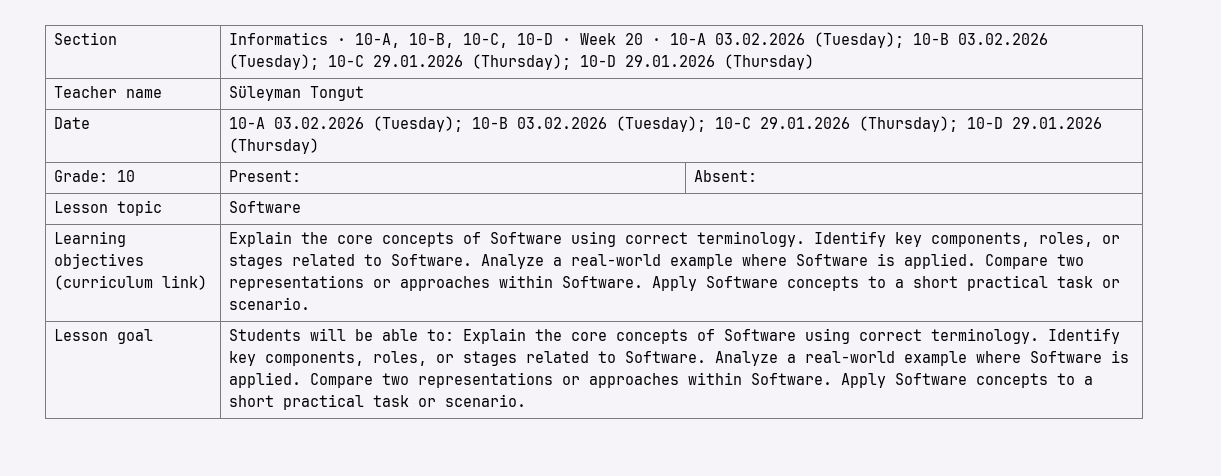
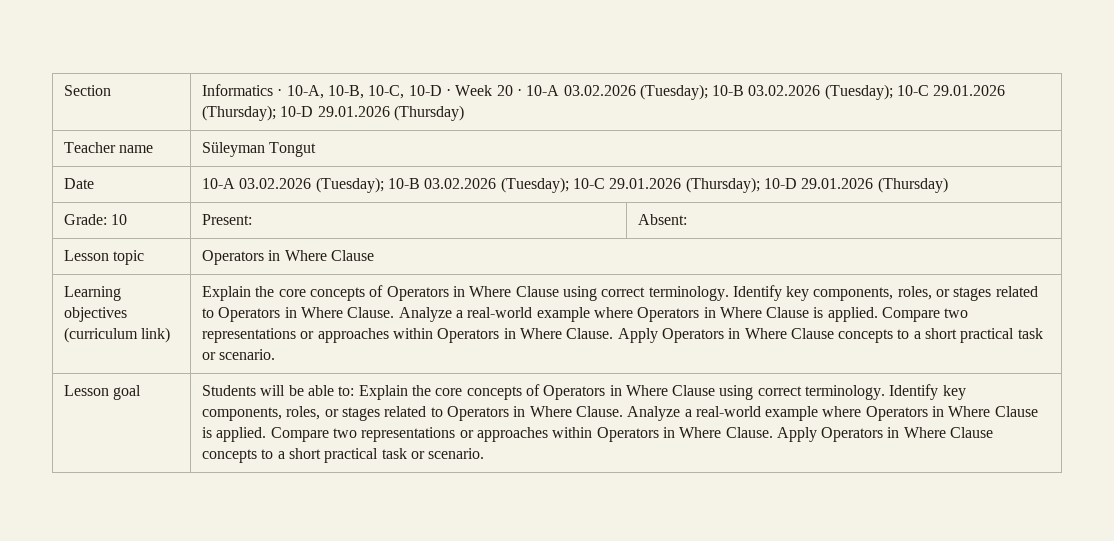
- Lesson topic | Software
+ Lesson topic | Operators in Where Clause
- Learning objectives (curriculum link) | Explain the core concepts of Software using correct terminology. Identify key components, roles, or stages related to Software. Analyze a real-world example where Software is applied. Compare two representations or approaches within Software. Apply Software concepts to a short practical task or scenario.
+ Learning objectives (curriculum link) | Explain the core concepts of Operators in Where Clause using correct terminology. Identify key components, roles, or stages related to Operators in Where Clause. Analyze a real-world example where Operators in Where Clause is applied. Compare two representations or approaches within Operators in Where Clause. Apply Operators in Where Clause concepts to a short practical task or scenario.
- Students will be able to: Explain the core concepts of Software using correct terminology. Identify key components, roles, or stages related to Software. Analyze a real-world example where Software is applied. Compare two representations or approaches within Software. Apply Software concepts to a short practical task or scenario.
+ Students will be able to: Explain the core concepts of Operators in Where Clause using correct terminology. Identify key components, roles, or stages related to Operators in Where Clause. Analyze a real-world example where Operators in Where Clause is applied. Compare two representations or approaches within Operators in Where Clause. Apply Operators in Where Clause concepts to a short practical task or scenario.

